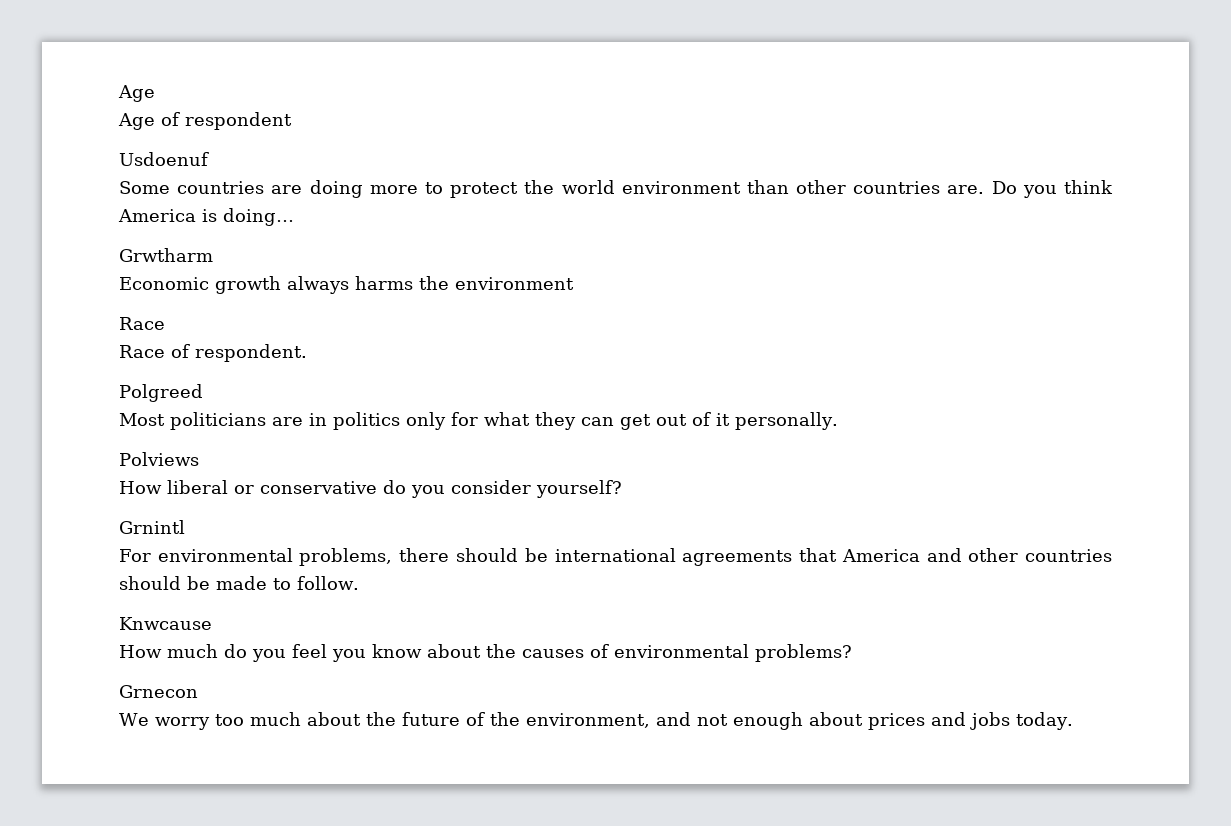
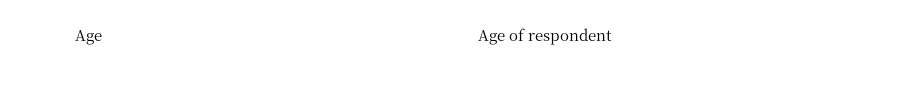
- Usdoenuf
- Some countries are doing more to protect the world environment than other countries are. Do you think America is doing…
- Grwtharm
- Economic growth always harms the environment
- Race
- Race of respondent.
- Polgreed
- Most politicians are in politics only for what they can get out of it personally.
- Polviews
- How liberal or conservative do you consider yourself?
- Grnintl
- For environmental problems, there should be international agreements that America and other countries should be made to follow.
- Knwcause
- How much do you feel you know about the causes of environmental problems?
- Grnecon
- We worry too much about the future of the environment, and not enough about prices and jobs today.

